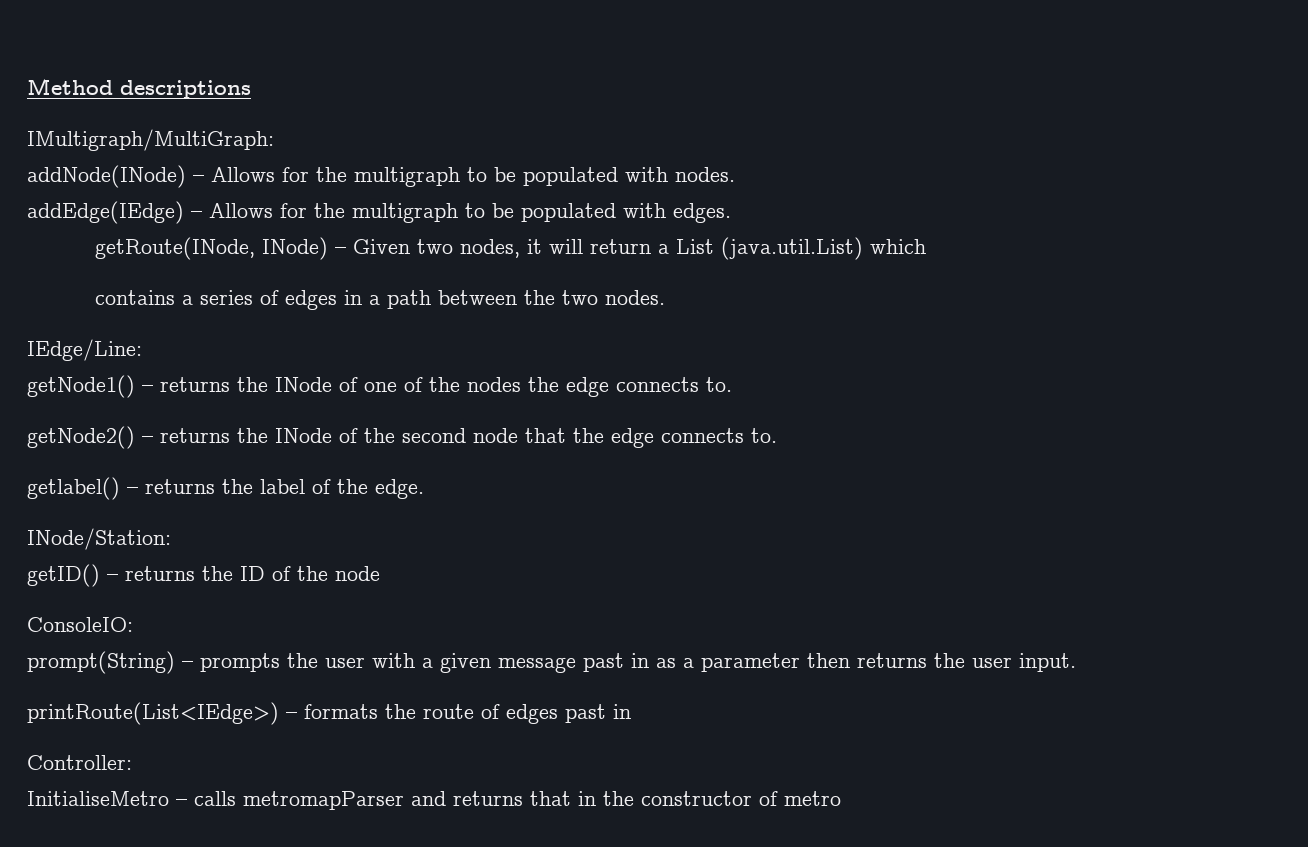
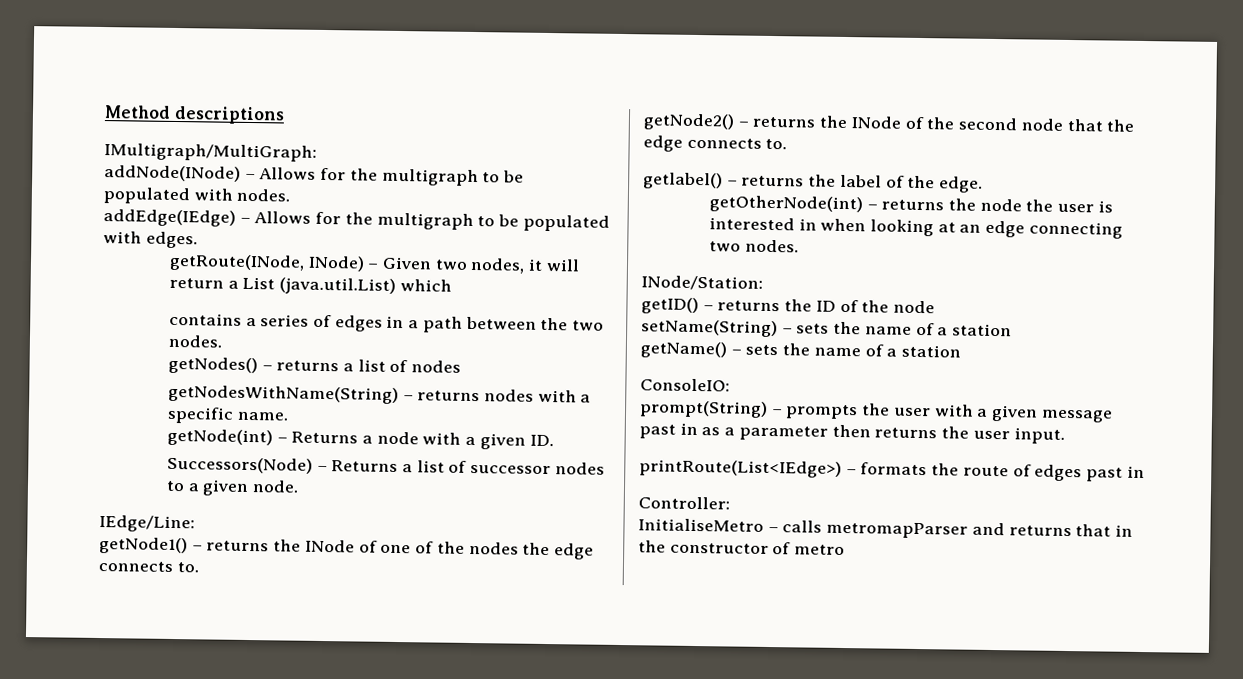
+ getNodes() – returns a list of nodes
+ getNodesWithName(String) – returns nodes with a specific name.
+ getNode(int) – Returns a node with a given ID.
+ Successors(Node) – Returns a list of successor nodes to a given node.
+ getOtherNode(int) – returns the node the user is interested in when looking at an edge connecting two nodes.
+ setName(String) – sets the name of a station
+ getName() – sets the name of a station

